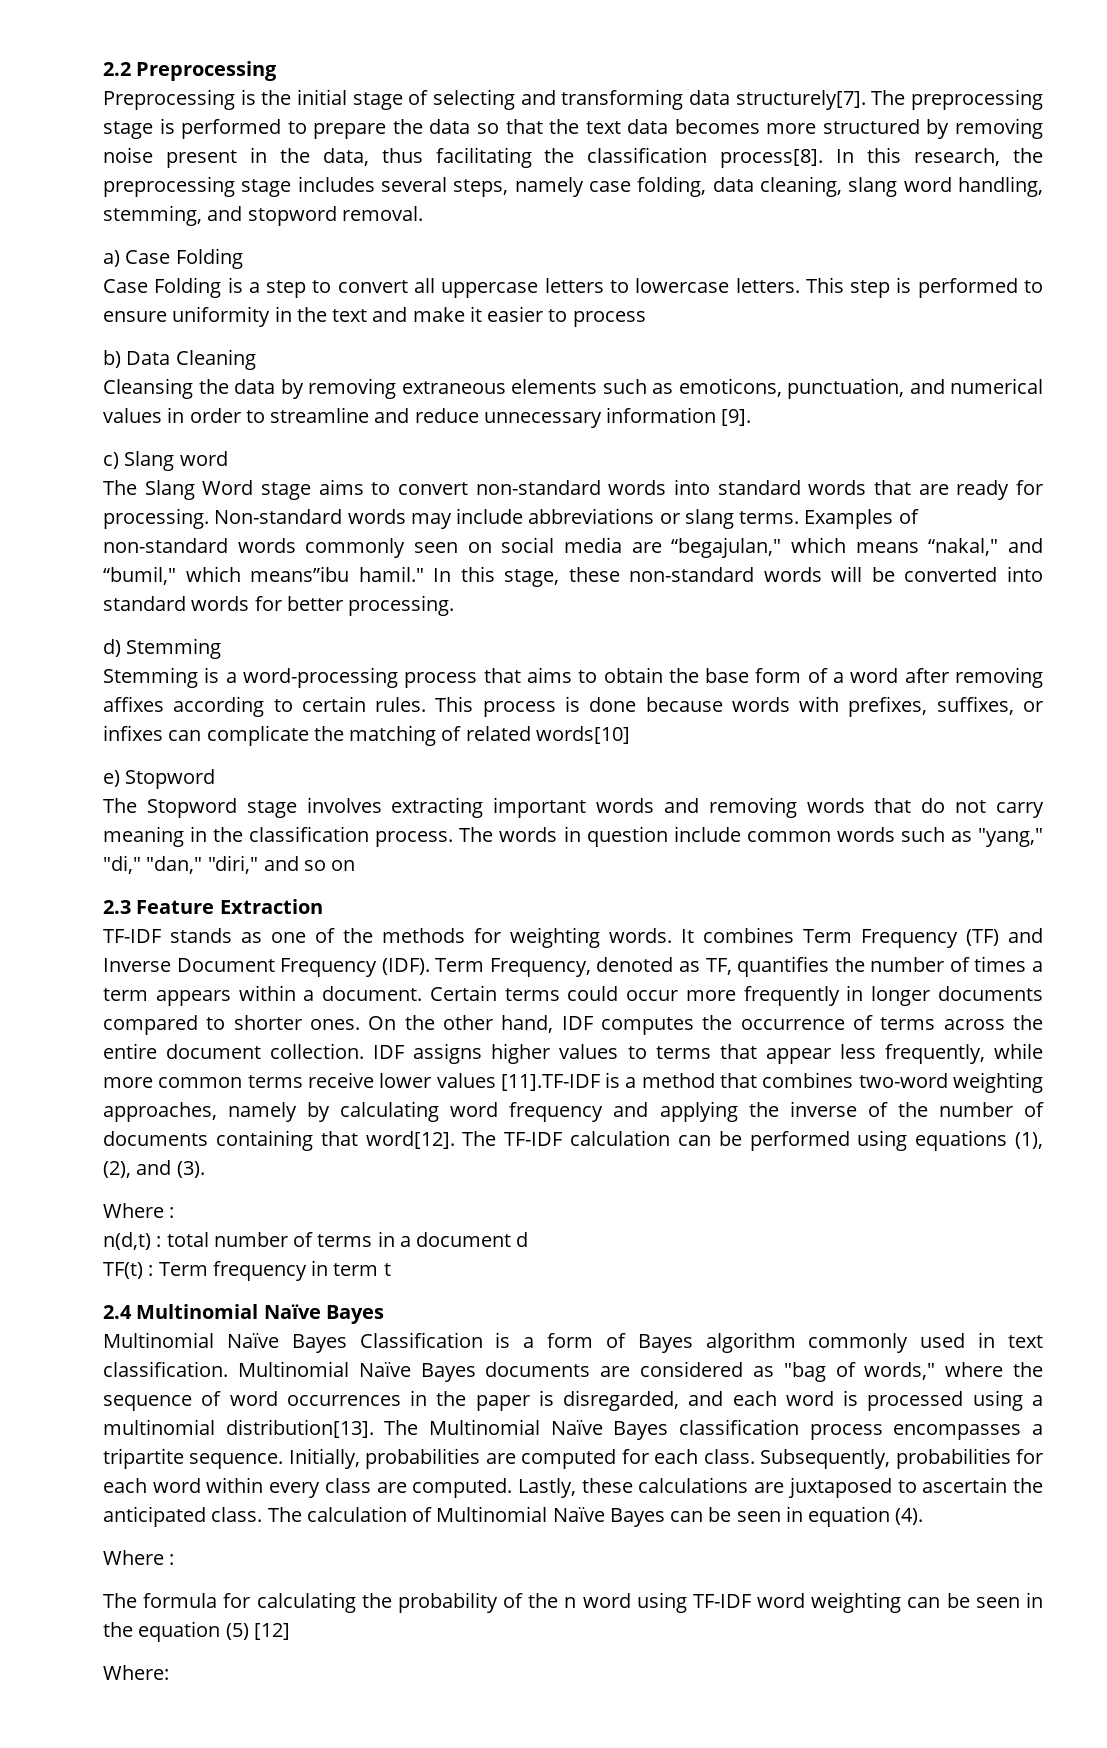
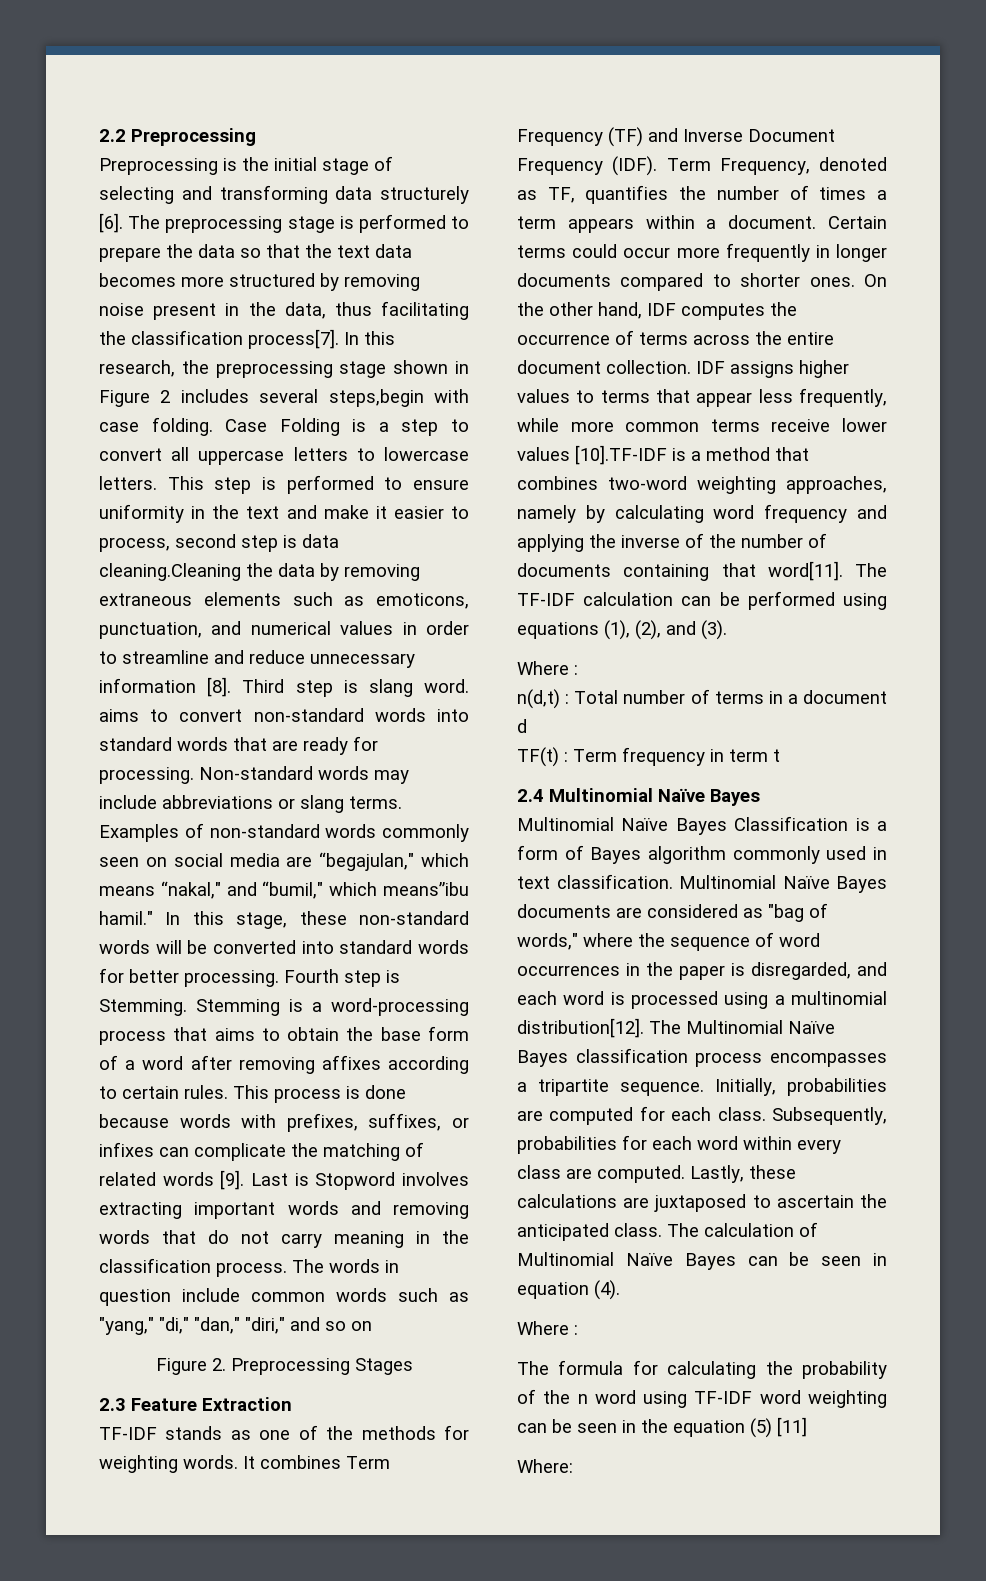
- Preprocessing is the initial stage of selecting and transforming data structurely[7].
+ Preprocessing is the initial stage of selecting and transforming data structurely [6].
- The preprocessing stage is performed to prepare the data so that the text data becomes more structured by removing noise present in the data, thus facilitating the classification process[8].
+ The preprocessing stage is performed to prepare the data so that the text data becomes more structured by removing noise present in the data, thus facilitating the classification process[7].
- In this research, the preprocessing stage includes several steps, namely case folding, data cleaning, slang word handling, stemming, and stopword removal.
- a) Case Folding
- Case Folding is a step to convert all uppercase letters to lowercase letters.
+ In this research, the preprocessing stage shown in Figure 2 includes several steps,begin with case folding. Case Folding is a step to convert all uppercase letters to lowercase letters.
- This step is performed to ensure uniformity in the text and make it easier to process
- b) Data Cleaning
- Cleansing the data by removing extraneous elements such as emoticons, punctuation, and numerical values in order to streamline and reduce unnecessary information [9].
- c) Slang word
- The Slang Word stage aims to convert non-standard words into standard words that are ready for processing.
+ This step is performed to ensure uniformity in the text and make it easier to process, second step is data cleaning.Cleaning the data by removing extraneous elements such as emoticons, punctuation, and numerical values in order to streamline and reduce unnecessary information [8]. Third step is slang word. aims to convert non-standard words into standard words that are ready for processing.
- In this stage, these non-standard words will be converted into standard words for better processing.
- d) Stemming
- Stemming is a word-processing process that aims to obtain the base form of a word after removing affixes according to certain rules.
+ In this stage, these non-standard words will be converted into standard words for better processing. Fourth step is Stemming. Stemming is a word-processing process that aims to obtain the base form of a word after removing affixes according to certain rules.
- This process is done because words with prefixes, suffixes, or infixes can complicate the matching of related words[10]
- e) Stopword
- The Stopword stage involves extracting important words and removing words that do not carry meaning in the classification process.
+ This process is done because words with prefixes, suffixes, or infixes can complicate the matching of related words [9]. Last is Stopword involves extracting important words and removing words that do not carry meaning in the classification process.
+ Figure 2. Preprocessing Stages
- IDF assigns higher values to terms that appear less frequently, while more common terms receive lower values [11].TF-IDF is a method that combines two-word weighting approaches, namely by calculating word frequency and applying the inverse of the number of documents containing that word[12].
+ IDF assigns higher values to terms that appear less frequently, while more common terms receive lower values [10].TF-IDF is a method that combines two-word weighting approaches, namely by calculating word frequency and applying the inverse of the number of documents containing that word[11].
- n(d,t) : total number of terms in a document d
+ n(d,t) : Total number of terms in a document d
- Multinomial Naïve Bayes documents are considered as "bag of words," where the sequence of word occurrences in the paper is disregarded, and each word is processed using a multinomial distribution[13].
+ Multinomial Naïve Bayes documents are considered as "bag of words," where the sequence of word occurrences in the paper is disregarded, and each word is processed using a multinomial distribution[12].
- The formula for calculating the probability of the n word using TF-IDF word weighting can be seen in the equation (5) [12]
+ The formula for calculating the probability of the n word using TF-IDF word weighting can be seen in the equation (5) [11]

